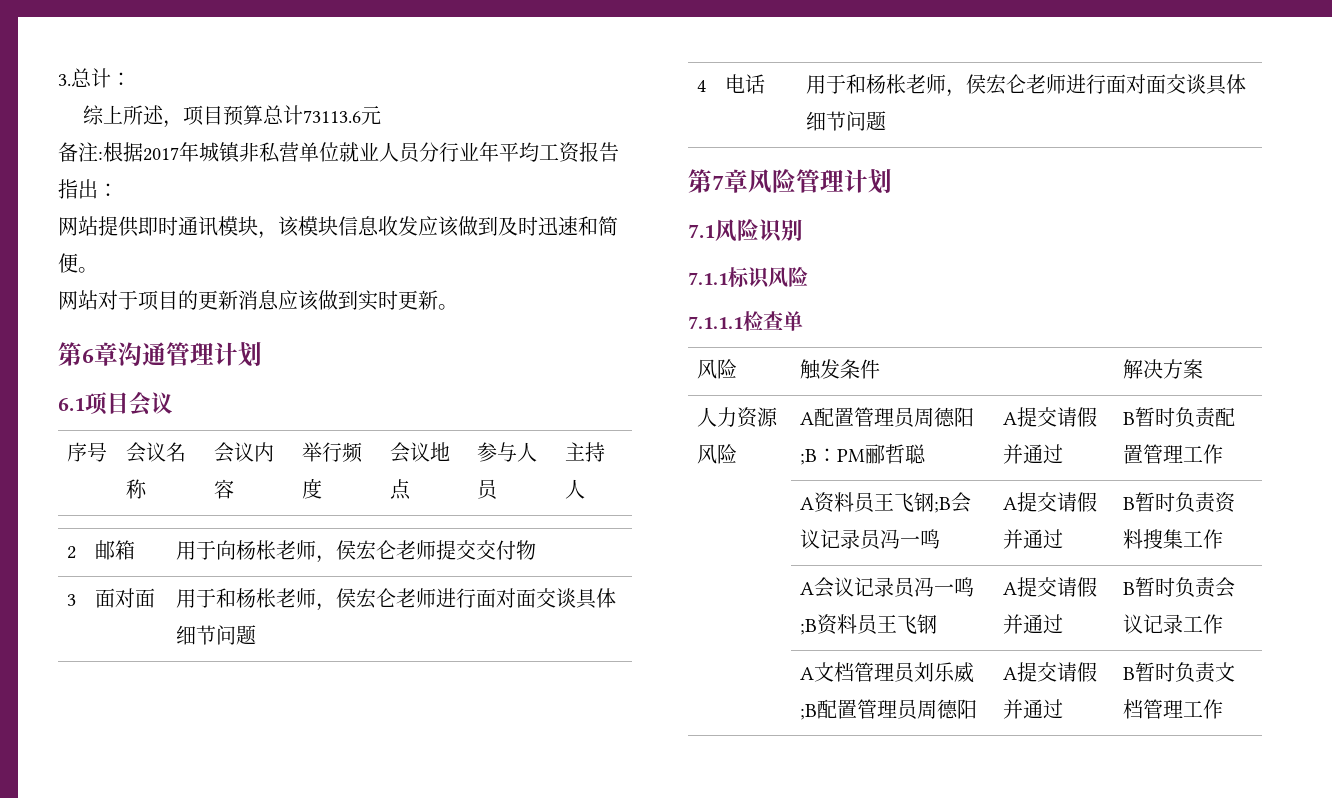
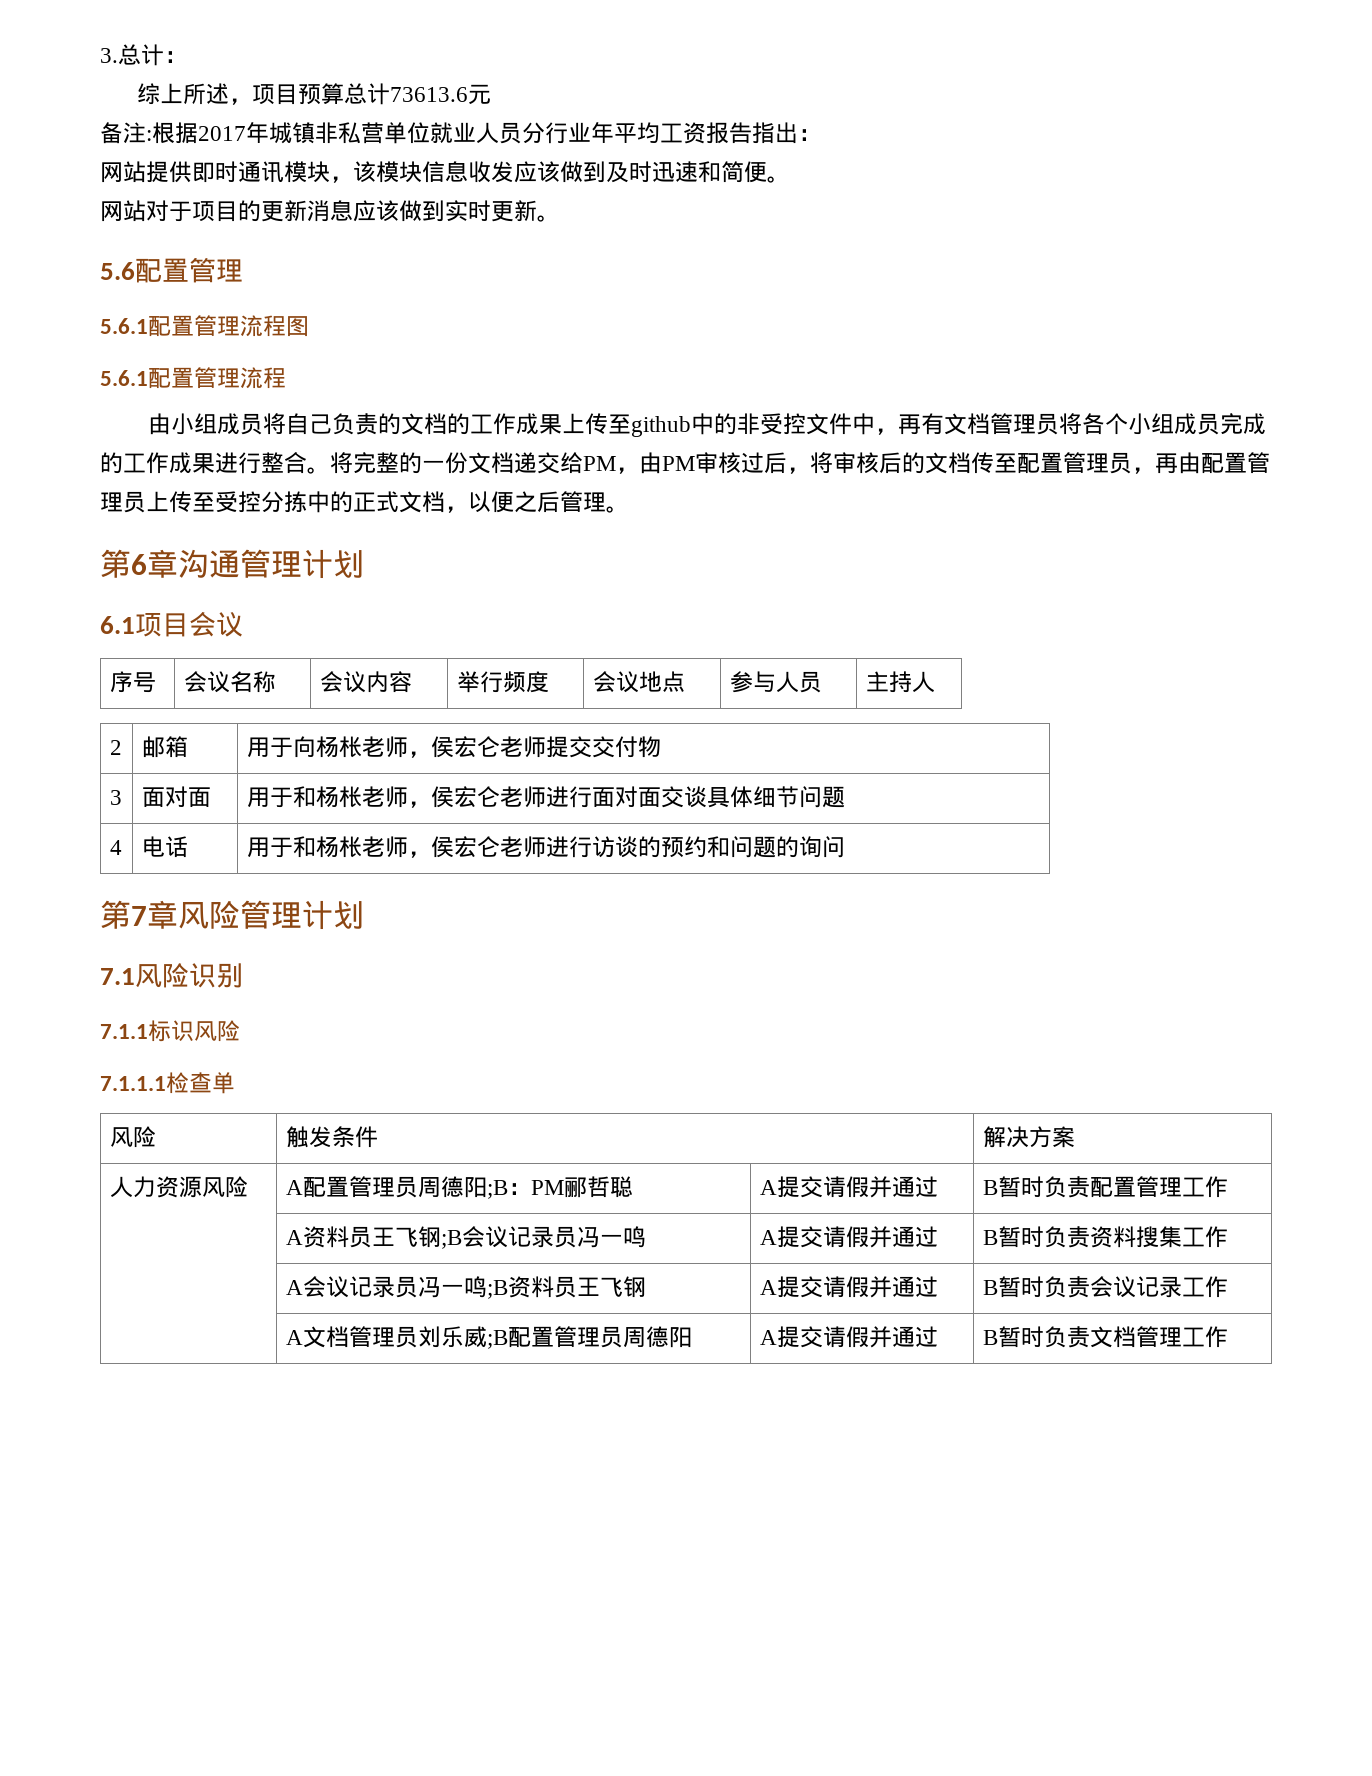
- 综上所述，项目预算总计73113.6元
+ 综上所述，项目预算总计73613.6元
+ 5.6配置管理
+ 5.6.1配置管理流程图
+ 5.6.1配置管理流程
+ 由小组成员将自己负责的文档的工作成果上传至github中的非受控文件中，再有文档管理员将各个小组成员完成的工作成果进行整合。将完整的一份文档递交给PM，由PM审核过后，将审核后的文档传至配置管理员，再由配置管理员上传至受控分拣中的正式文档，以便之后管理。
- 4 | 电话 | 用于和杨枨老师，侯宏仑老师进行面对面交谈具体细节问题
+ 4 | 电话 | 用于和杨枨老师，侯宏仑老师进行访谈的预约和问题的询问

